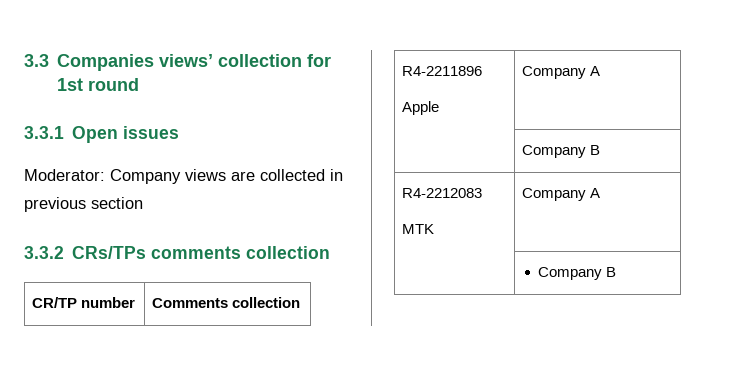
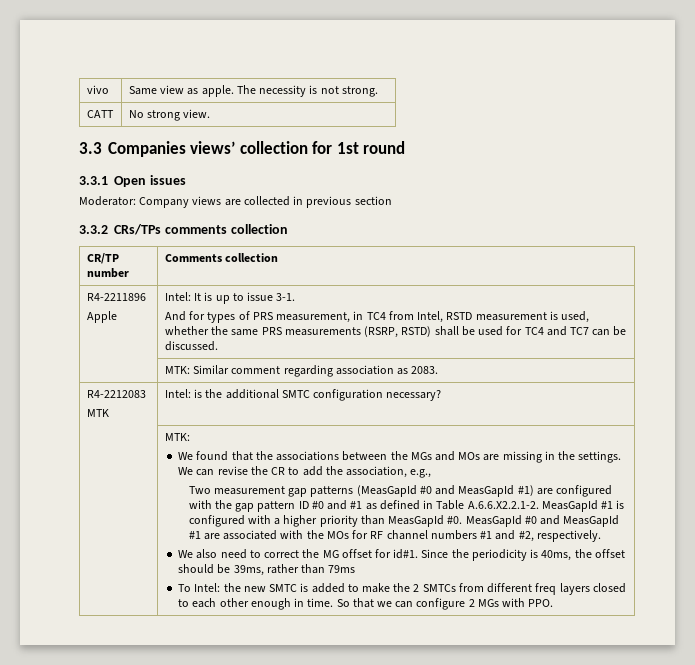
+ vivo | Same view as apple. The necessity is not strong.
+ CATT | No strong view.
  R4-2211896
- Apple | Company A
- | Company B
+ Apple | Intel: It is up to issue 3-1.
+ And for types of PRS measurement, in TC4 from Intel, RSTD measurement is used, whether the same PRS measurements (RSRP, RSTD) shall be used for TC4 and TC7 can be discussed.
+ | MTK: Similar comment regarding association as 2083.
  R4-2212083
- MTK | Company A
- | Company B
+ MTK | Intel: is the additional SMTC configuration necessary?
+ | MTK:
+ We found that the associations between the MGs and MOs are missing in the settings. We can revise the CR to add the association, e.g.,
+ Two measurement gap patterns (MeasGapId #0 and MeasGapId #1) are configured with the gap pattern ID #0 and #1 as defined in Table A.6.6.X2.2.1-2. MeasGapId #1 is configured with a higher priority than MeasGapId #0. MeasGapId #0 and MeasGapId #1 are associated with the MOs for RF channel numbers #1 and #2, respectively.
+ We also need to correct the MG offset for id#1. Since the periodicity is 40ms, the offset should be 39ms, rather than 79ms
+ To Intel: the new SMTC is added to make the 2 SMTCs from different freq layers closed to each other enough in time. So that we can configure 2 MGs with PPO.

